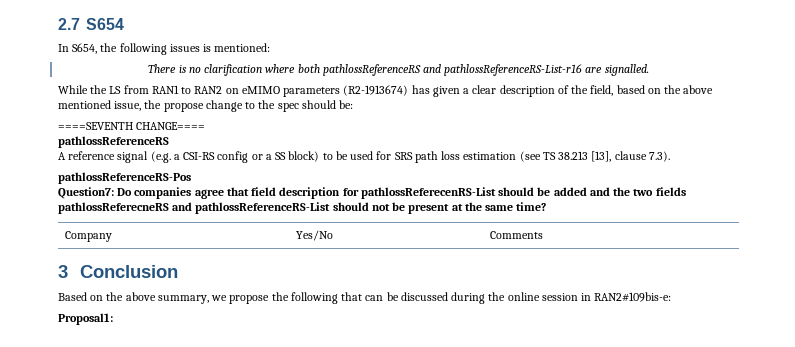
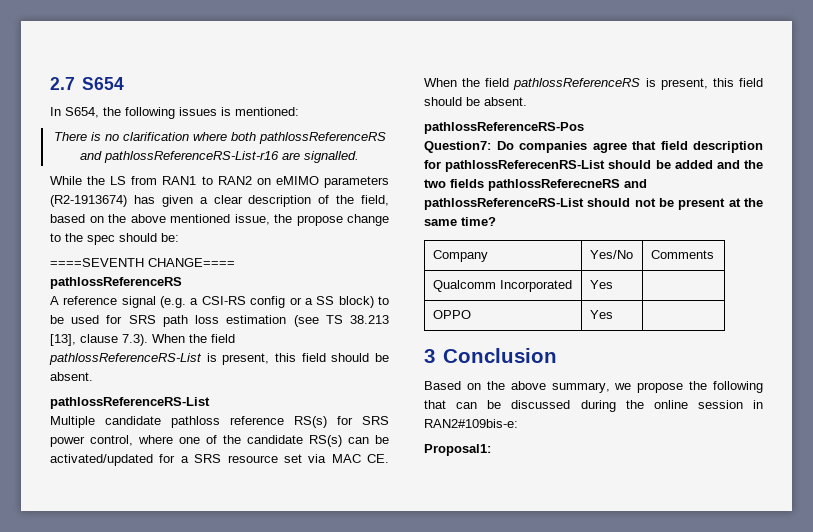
- A reference signal (e.g. a CSI-RS config or a SS block) to be used for SRS path loss estimation (see TS 38.213 [13], clause 7.3).
+ A reference signal (e.g. a CSI-RS config or a SS block) to be used for SRS path loss estimation (see TS 38.213 [13], clause 7.3). When the field pathlossReferenceRS-List is present, this field should be absent.
+ pathlossReferenceRS-List
+ Multiple candidate pathloss reference RS(s) for SRS power control, where one of the candidate RS(s) can be activated/updated for a SRS resource set via MAC CE. When the field pathlossReferenceRS is present, this field should be absent.
+ Qualcomm Incorporated | Yes |
+ OPPO | Yes |

